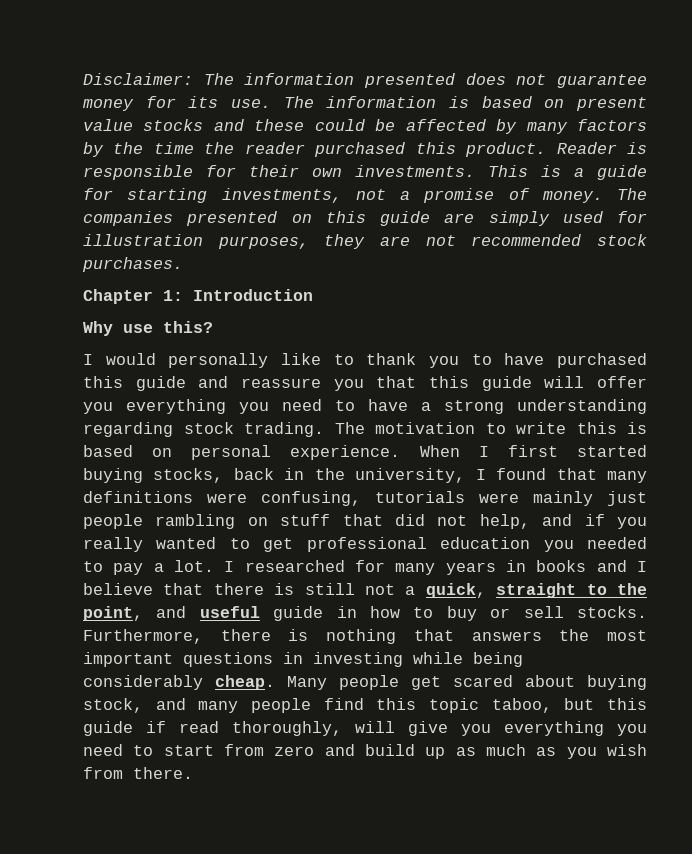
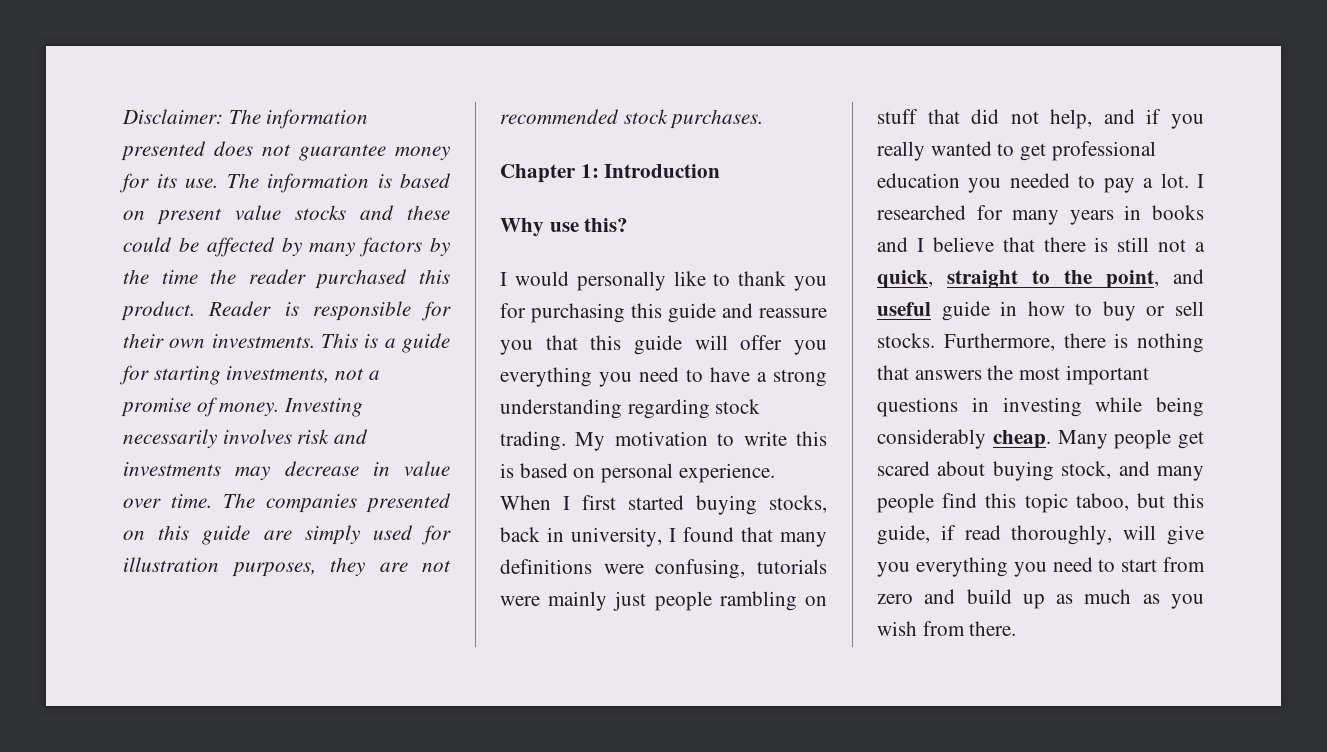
+ Investing necessarily involves risk and investments may decrease in value over time.
- I would personally like to thank you to have purchased this guide and reassure you that this guide will offer you everything you need to have a strong understanding regarding stock trading.
+ I would personally like to thank you for purchasing this guide and reassure you that this guide will offer you everything you need to have a strong understanding regarding stock trading.
- The motivation to write this is based on personal experience.
+ My motivation to write this is based on personal experience.
- When I first started buying stocks, back in the university, I found that many definitions were confusing, tutorials were mainly just people rambling on stuff that did not help, and if you really wanted to get professional education you needed to pay a lot.
+ When I first started buying stocks, back in university, I found that many definitions were confusing, tutorials were mainly just people rambling on stuff that did not help, and if you really wanted to get professional education you needed to pay a lot.
- Many people get scared about buying stock, and many people find this topic taboo, but this guide if read thoroughly, will give you everything you need to start from zero and build up as much as you wish from there.
+ Many people get scared about buying stock, and many people find this topic taboo, but this guide, if read thoroughly, will give you everything you need to start from zero and build up as much as you wish from there.

